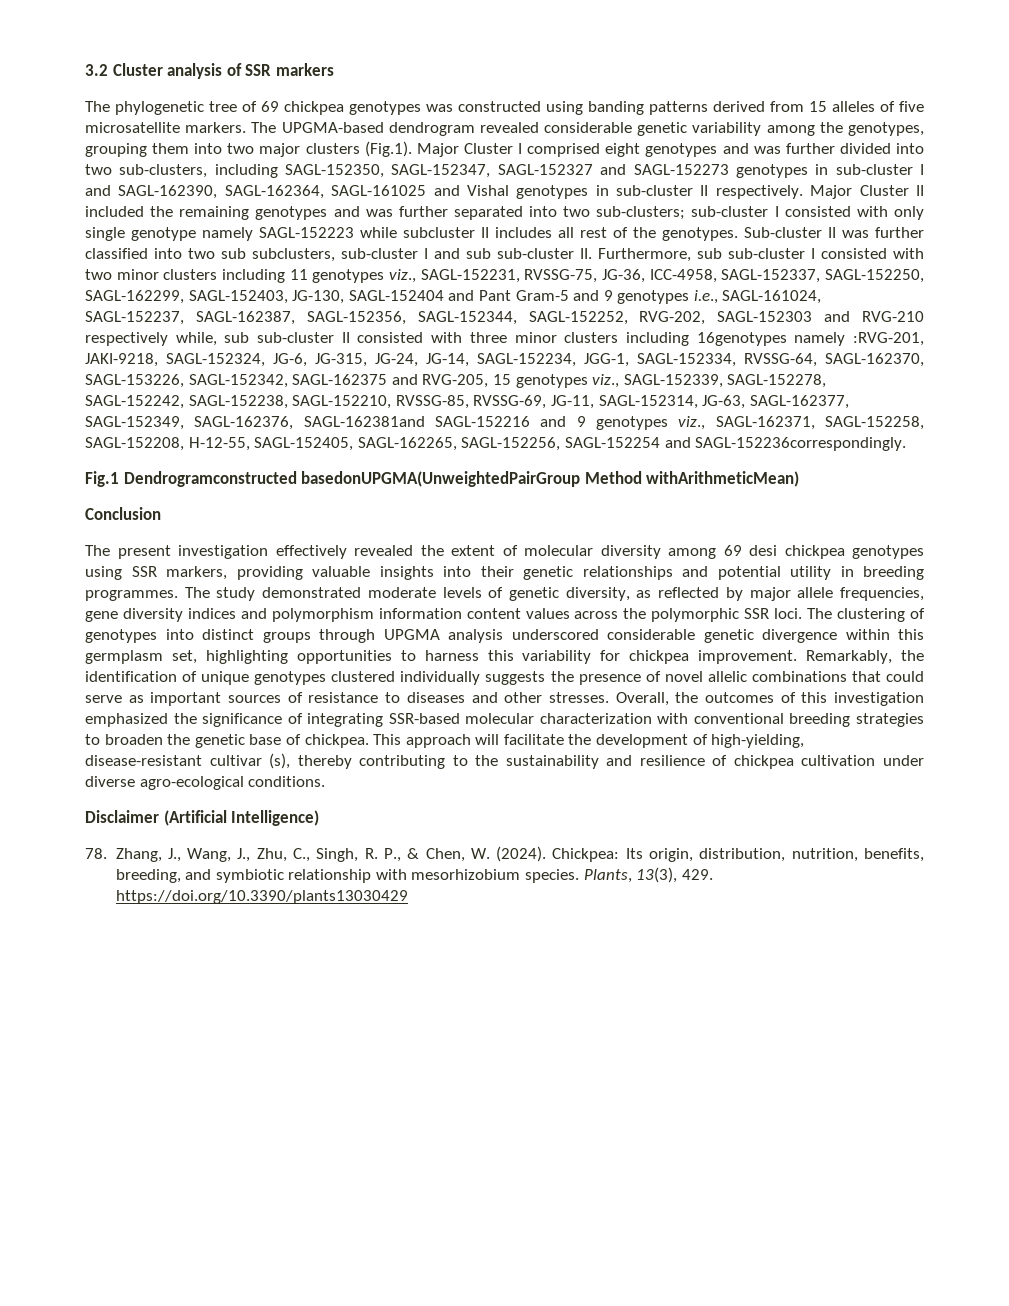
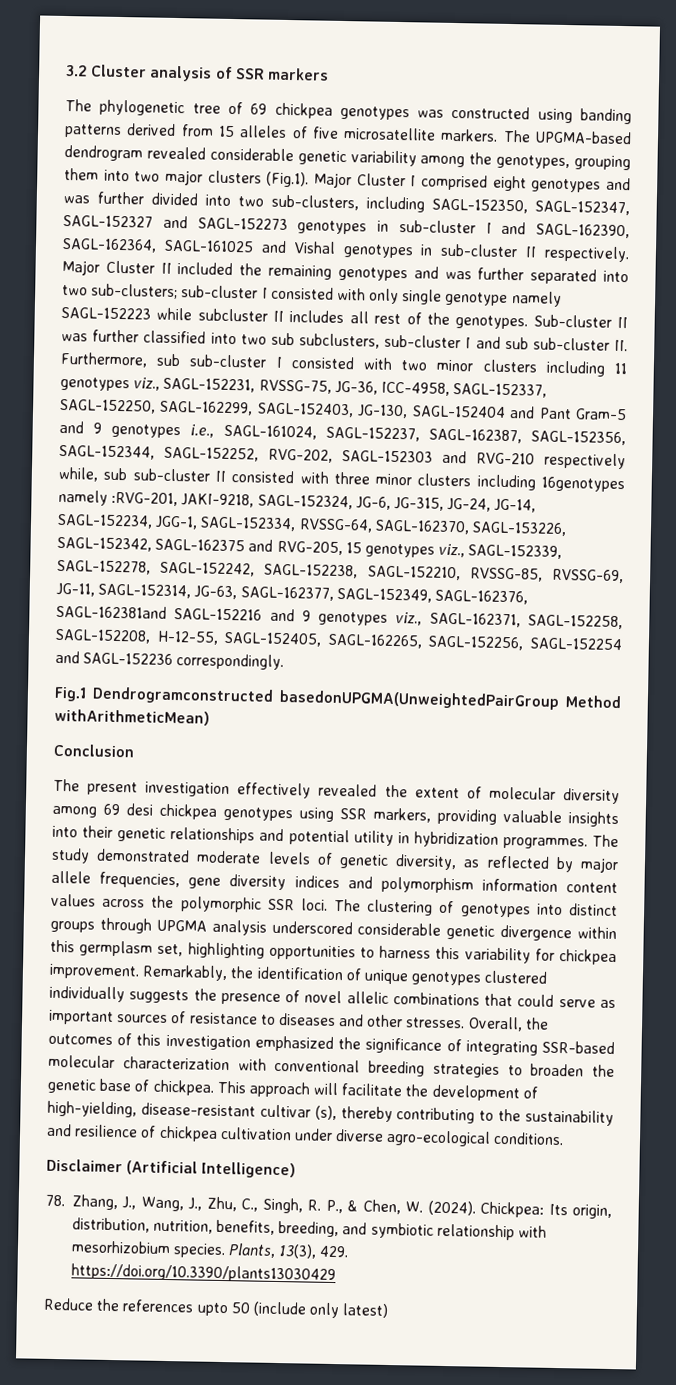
- Sub-cluster II was further classified into two sub subclusters, sub-cluster I and sub sub-cluster II. Furthermore, sub sub-cluster I consisted with two minor clusters including 11 genotypes viz., SAGL-152231, RVSSG-75, JG-36, ICC-4958, SAGL-152337, SAGL-152250, SAGL-162299, SAGL-152403, JG-130, SAGL-152404 and Pant Gram-5 and 9 genotypes i.e., SAGL-161024, SAGL-152237, SAGL-162387, SAGL-152356, SAGL-152344, SAGL-152252, RVG-202, SAGL-152303 and RVG-210 respectively while, sub sub-cluster II consisted with three minor clusters including 16genotypes namely :RVG-201, JAKI-9218, SAGL-152324, JG-6, JG-315, JG-24, JG-14, SAGL-152234, JGG-1, SAGL-152334, RVSSG-64, SAGL-162370, SAGL-153226, SAGL-152342, SAGL-162375 and RVG-205, 15 genotypes viz., SAGL-152339, SAGL-152278, SAGL-152242, SAGL-152238, SAGL-152210, RVSSG-85, RVSSG-69, JG-11, SAGL-152314, JG-63, SAGL-162377, SAGL-152349, SAGL-162376, SAGL-162381and SAGL-152216 and 9 genotypes viz., SAGL-162371, SAGL-152258, SAGL-152208, H-12-55, SAGL-152405, SAGL-162265, SAGL-152256, SAGL-152254 and SAGL-152236correspondingly.
+ Sub-cluster II was further classified into two sub subclusters, sub-cluster I and sub sub-cluster II. Furthermore, sub sub-cluster I consisted with two minor clusters including 11 genotypes viz., SAGL-152231, RVSSG-75, JG-36, ICC-4958, SAGL-152337, SAGL-152250, SAGL-162299, SAGL-152403, JG-130, SAGL-152404 and Pant Gram-5 and 9 genotypes i.e., SAGL-161024, SAGL-152237, SAGL-162387, SAGL-152356, SAGL-152344, SAGL-152252, RVG-202, SAGL-152303 and RVG-210 respectively while, sub sub-cluster II consisted with three minor clusters including 16genotypes namely :RVG-201, JAKI-9218, SAGL-152324, JG-6, JG-315, JG-24, JG-14, SAGL-152234, JGG-1, SAGL-152334, RVSSG-64, SAGL-162370, SAGL-153226, SAGL-152342, SAGL-162375 and RVG-205, 15 genotypes viz., SAGL-152339, SAGL-152278, SAGL-152242, SAGL-152238, SAGL-152210, RVSSG-85, RVSSG-69, JG-11, SAGL-152314, JG-63, SAGL-162377, SAGL-152349, SAGL-162376, SAGL-162381and SAGL-152216 and 9 genotypes viz., SAGL-162371, SAGL-152258, SAGL-152208, H-12-55, SAGL-152405, SAGL-162265, SAGL-152256, SAGL-152254 and SAGL-152236 correspondingly.
- The present investigation effectively revealed the extent of molecular diversity among 69 desi chickpea genotypes using SSR markers, providing valuable insights into their genetic relationships and potential utility in breeding programmes.
+ The present investigation effectively revealed the extent of molecular diversity among 69 desi chickpea genotypes using SSR markers, providing valuable insights into their genetic relationships and potential utility in hybridization programmes.
+ Reduce the references upto 50 (include only latest)

